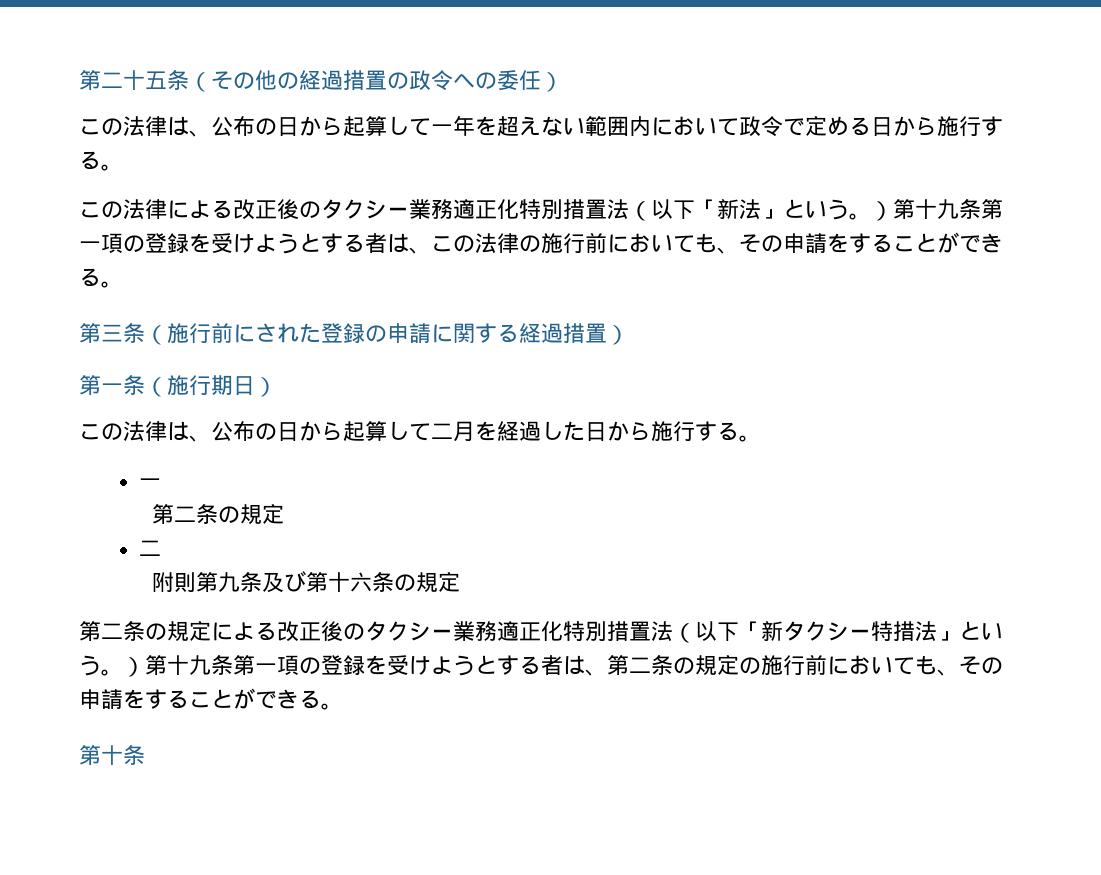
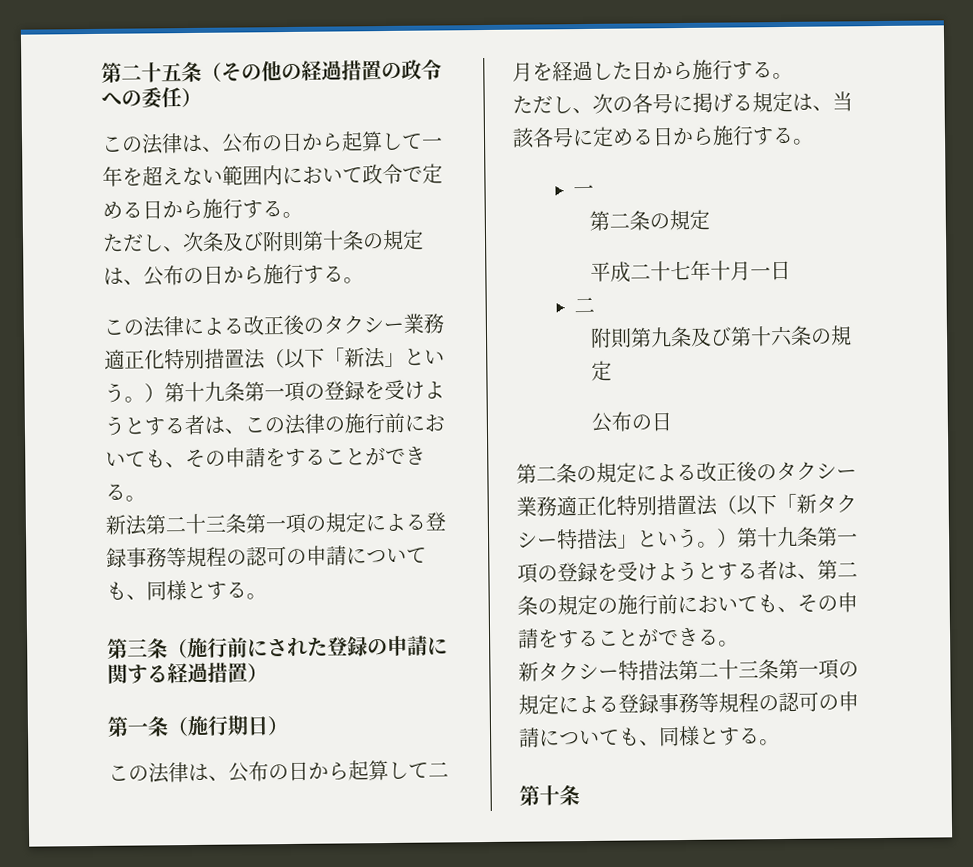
+ ただし、次条及び附則第十条の規定は、公布の日から施行する。
+ 新法第二十三条第一項の規定による登録事務等規程の認可の申請についても、同様とする。
+ ただし、次の各号に掲げる規定は、当該各号に定める日から施行する。
+ 平成二十七年十月一日
  附則第九条及び第十六条の規定
+ 公布の日
+ 新タクシー特措法第二十三条第一項の規定による登録事務等規程の認可の申請についても、同様とする。

